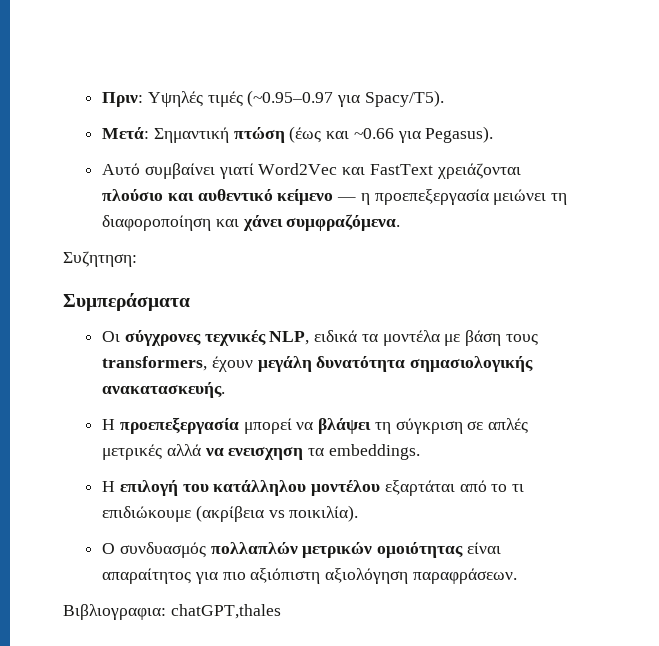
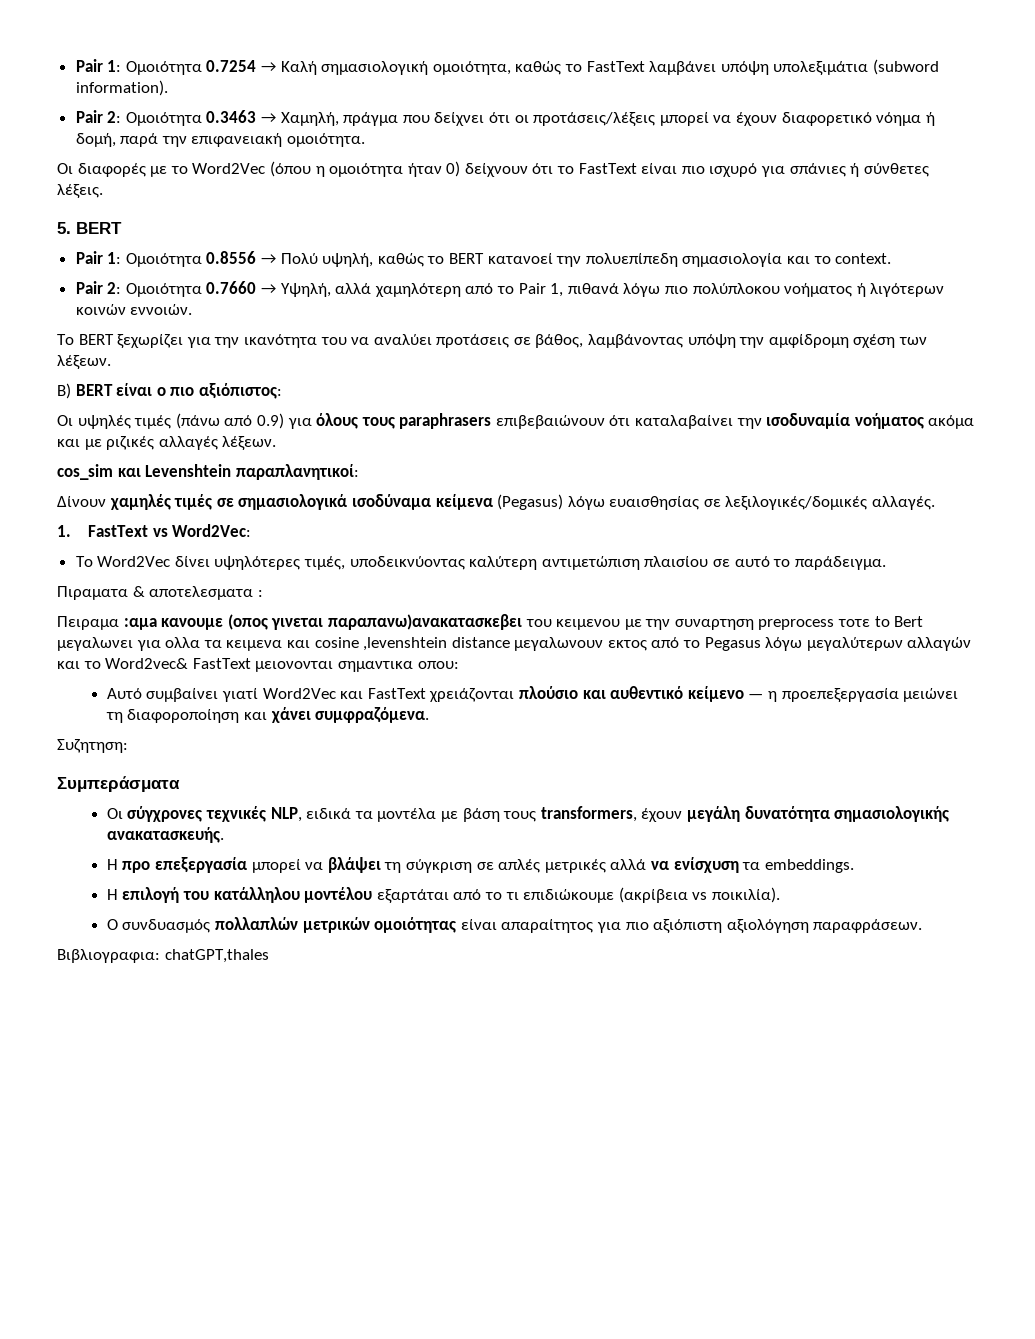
- Πριν: Υψηλές τιμές (~0.95–0.97 για Spacy/T5).
- Μετά: Σημαντική πτώση (έως και ~0.66 για Pegasus).
+ Pair 1: Ομοιότητα 0.7254 → Καλή σημασιολογική ομοιότητα, καθώς το FastText λαμβάνει υπόψη υπολεξιμάτια (subword information).
+ Pair 2: Ομοιότητα 0.3463 → Χαμηλή, πράγμα που δείχνει ότι οι προτάσεις/λέξεις μπορεί να έχουν διαφορετικό νόημα ή δομή, παρά την επιφανειακή ομοιότητα.
+ Οι διαφορές με το Word2Vec (όπου η ομοιότητα ήταν 0) δείχνουν ότι το FastText είναι πιο ισχυρό για σπάνιες ή σύνθετες λέξεις.
+ 5. BERT
+ Pair 1: Ομοιότητα 0.8556 → Πολύ υψηλή, καθώς το BERT κατανοεί την πολυεπίπεδη σημασιολογία και το context.
+ Pair 2: Ομοιότητα 0.7660 → Υψηλή, αλλά χαμηλότερη από το Pair 1, πιθανά λόγω πιο πολύπλοκου νοήματος ή λιγότερων κοινών εννοιών.
+ Το BERT ξεχωρίζει για την ικανότητα του να αναλύει προτάσεις σε βάθος, λαμβάνοντας υπόψη την αμφίδρομη σχέση των λέξεων.
+ Β) BERT είναι ο πιο αξιόπιστος:
+ Οι υψηλές τιμές (πάνω από 0.9) για όλους τους paraphrasers επιβεβαιώνουν ότι καταλαβαίνει την ισοδυναμία νοήματος ακόμα και με ριζικές αλλαγές λέξεων.
+ cos_sim και Levenshtein παραπλανητικοί:
+ Δίνουν χαμηλές τιμές σε σημασιολογικά ισοδύναμα κείμενα (Pegasus) λόγω ευαισθησίας σε λεξιλογικές/δομικές αλλαγές.
+ 1. FastText vs Word2Vec:
+ Το Word2Vec δίνει υψηλότερες τιμές, υποδεικνύοντας καλύτερη αντιμετώπιση πλαισίου σε αυτό το παράδειγμα.
+ Πιραματα & αποτελεσματα :
+ Πειραμα :αμa κανουμε (οπος γινεται παραπανω)ανακατασκεβει του κειμενου με την συναρτηση preprocess τοτε to Bert μεγαλωνει για ολλα τα κειμενα και cosine ,levenshtein distance μεγαλωνουν εκτος από το Pegasus λόγω μεγαλύτερων αλλαγών και το Word2vec& FastText μειονονται σημαντικα οπου:
- Η προεπεξεργασία μπορεί να βλάψει τη σύγκριση σε απλές μετρικές αλλά να ενεισχηση τα embeddings.
+ Η προ επεξεργασία μπορεί να βλάψει τη σύγκριση σε απλές μετρικές αλλά να ενίσχυση τα embeddings.

